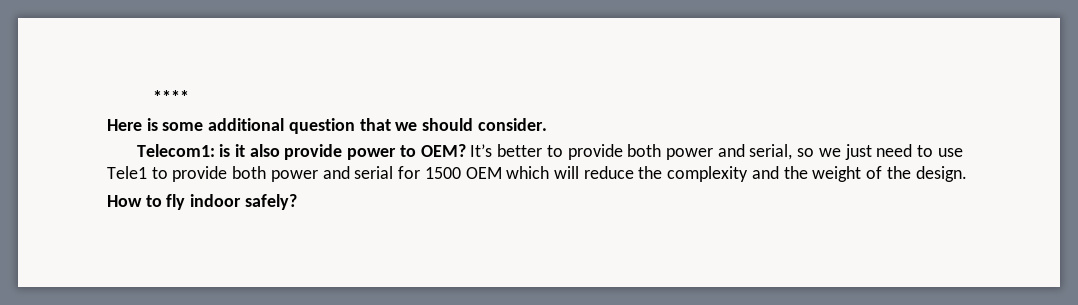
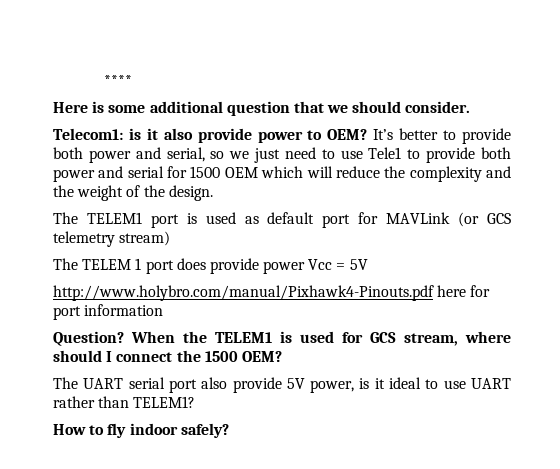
+ The TELEM1 port is used as default port for MAVLink (or GCS telemetry stream)
+ The TELEM 1 port does provide power Vcc = 5V
+ http://www.holybro.com/manual/Pixhawk4-Pinouts.pdf here for port information
+ Question? When the TELEM1 is used for GCS stream, where should I connect the 1500 OEM?
+ The UART serial port also provide 5V power, is it ideal to use UART rather than TELEM1?

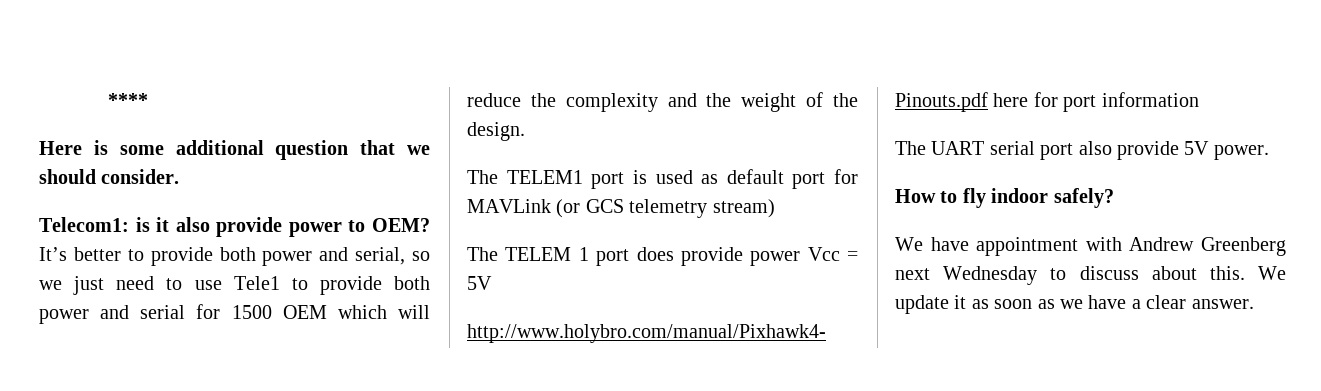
- Question? When the TELEM1 is used for GCS stream, where should I connect the 1500 OEM?
- The UART serial port also provide 5V power, is it ideal to use UART rather than TELEM1?
+ The UART serial port also provide 5V power.
+ We have appointment with Andrew Greenberg next Wednesday to discuss about this. We update it as soon as we have a clear answer.

